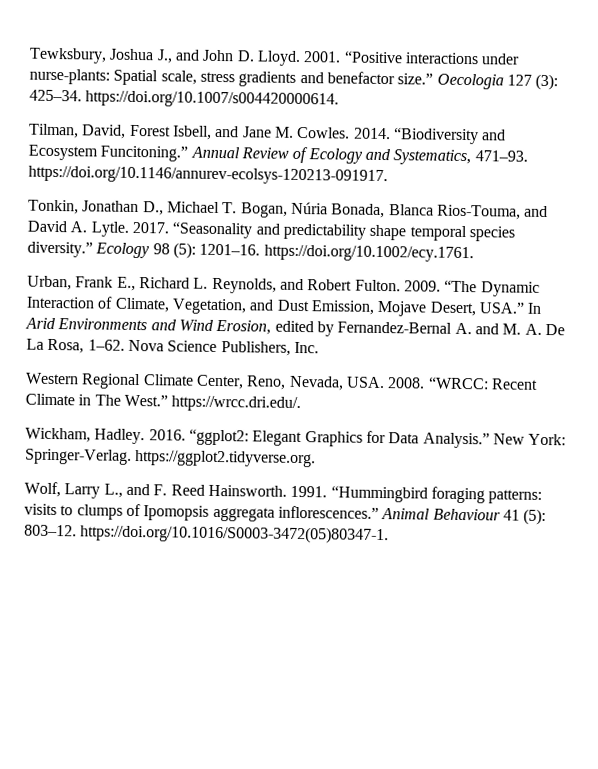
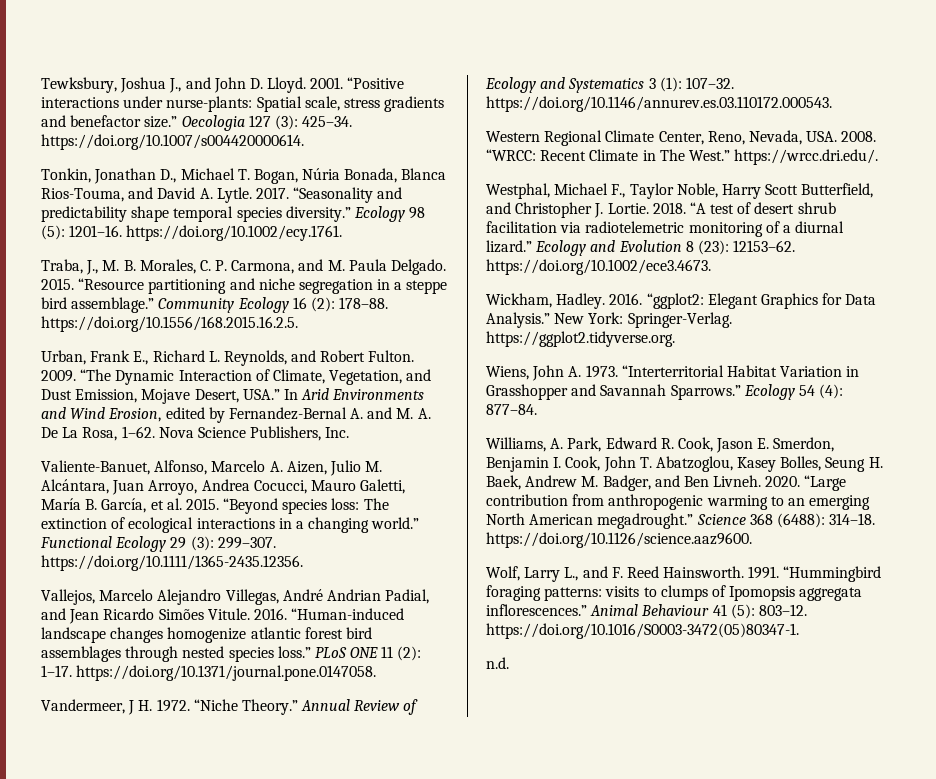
- Tilman, David, Forest Isbell, and Jane M. Cowles. 2014. “Biodiversity and Ecosystem Funcitoning.” Annual Review of Ecology and Systematics, 471–93. https://doi.org/10.1146/annurev-ecolsys-120213-091917.
+ Traba, J., M. B. Morales, C. P. Carmona, and M. Paula Delgado. 2015. “Resource partitioning and niche segregation in a steppe bird assemblage.” Community Ecology 16 (2): 178–88. https://doi.org/10.1556/168.2015.16.2.5.
+ Valiente-Banuet, Alfonso, Marcelo A. Aizen, Julio M. Alcántara, Juan Arroyo, Andrea Cocucci, Mauro Galetti, María B. García, et al. 2015. “Beyond species loss: The extinction of ecological interactions in a changing world.” Functional Ecology 29 (3): 299–307. https://doi.org/10.1111/1365-2435.12356.
+ Vallejos, Marcelo Alejandro Villegas, André Andrian Padial, and Jean Ricardo Simões Vitule. 2016. “Human-induced landscape changes homogenize atlantic forest bird assemblages through nested species loss.” PLoS ONE 11 (2): 1–17. https://doi.org/10.1371/journal.pone.0147058.
+ Vandermeer, J H. 1972. “Niche Theory.” Annual Review of Ecology and Systematics 3 (1): 107–32. https://doi.org/10.1146/annurev.es.03.110172.000543.
+ Westphal, Michael F., Taylor Noble, Harry Scott Butterfield, and Christopher J. Lortie. 2018. “A test of desert shrub facilitation via radiotelemetric monitoring of a diurnal lizard.” Ecology and Evolution 8 (23): 12153–62. https://doi.org/10.1002/ece3.4673.
+ Wiens, John A. 1973. “Interterritorial Habitat Variation in Grasshopper and Savannah Sparrows.” Ecology 54 (4): 877–84.
+ Williams, A. Park, Edward R. Cook, Jason E. Smerdon, Benjamin I. Cook, John T. Abatzoglou, Kasey Bolles, Seung H. Baek, Andrew M. Badger, and Ben Livneh. 2020. “Large contribution from anthropogenic warming to an emerging North American megadrought.” Science 368 (6488): 314–18. https://doi.org/10.1126/science.aaz9600.
+ n.d.

